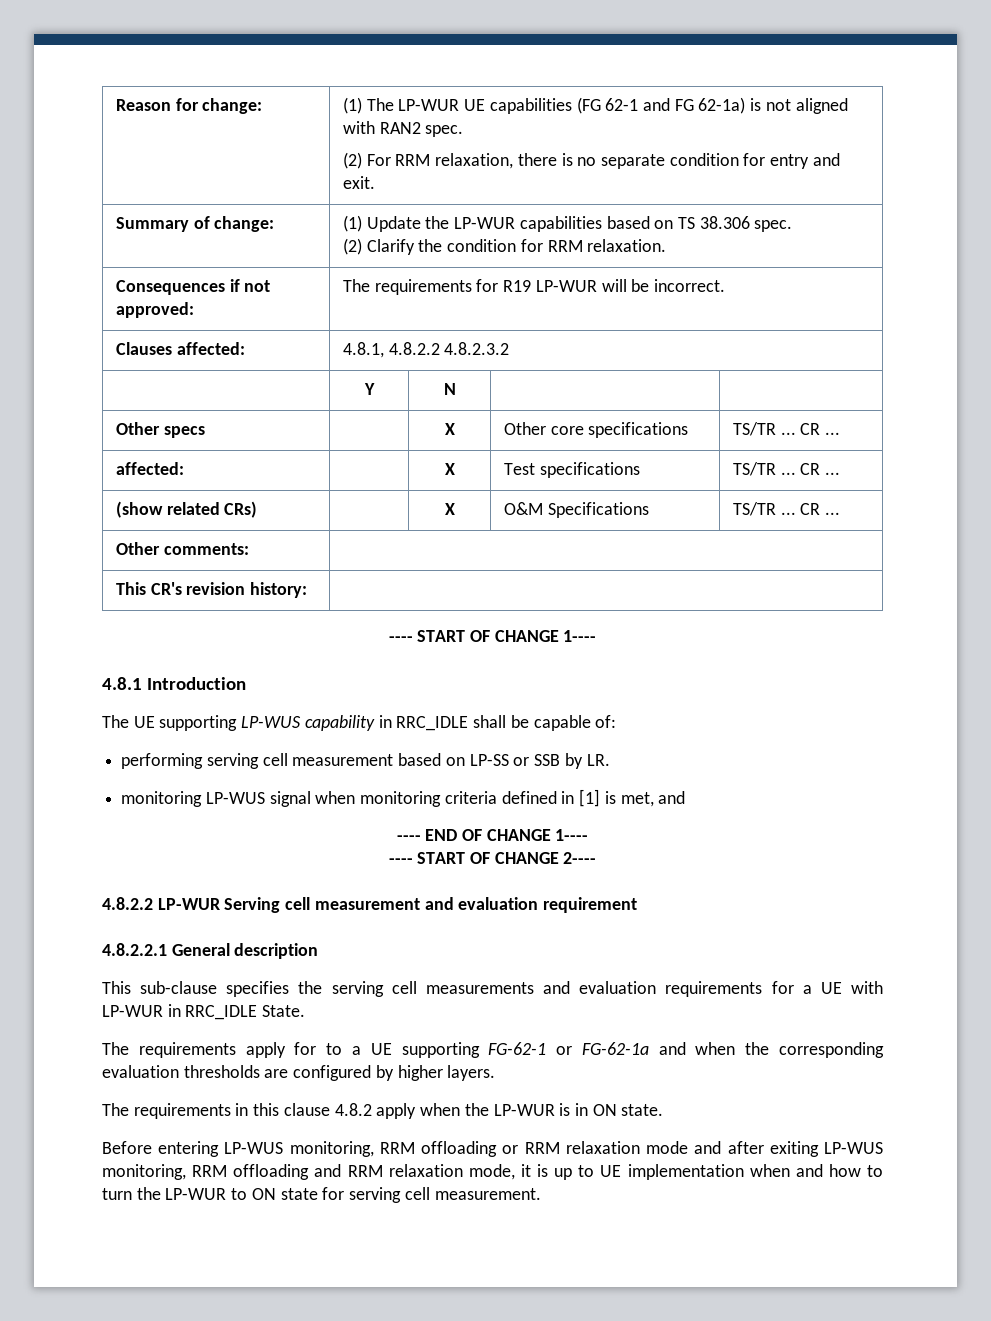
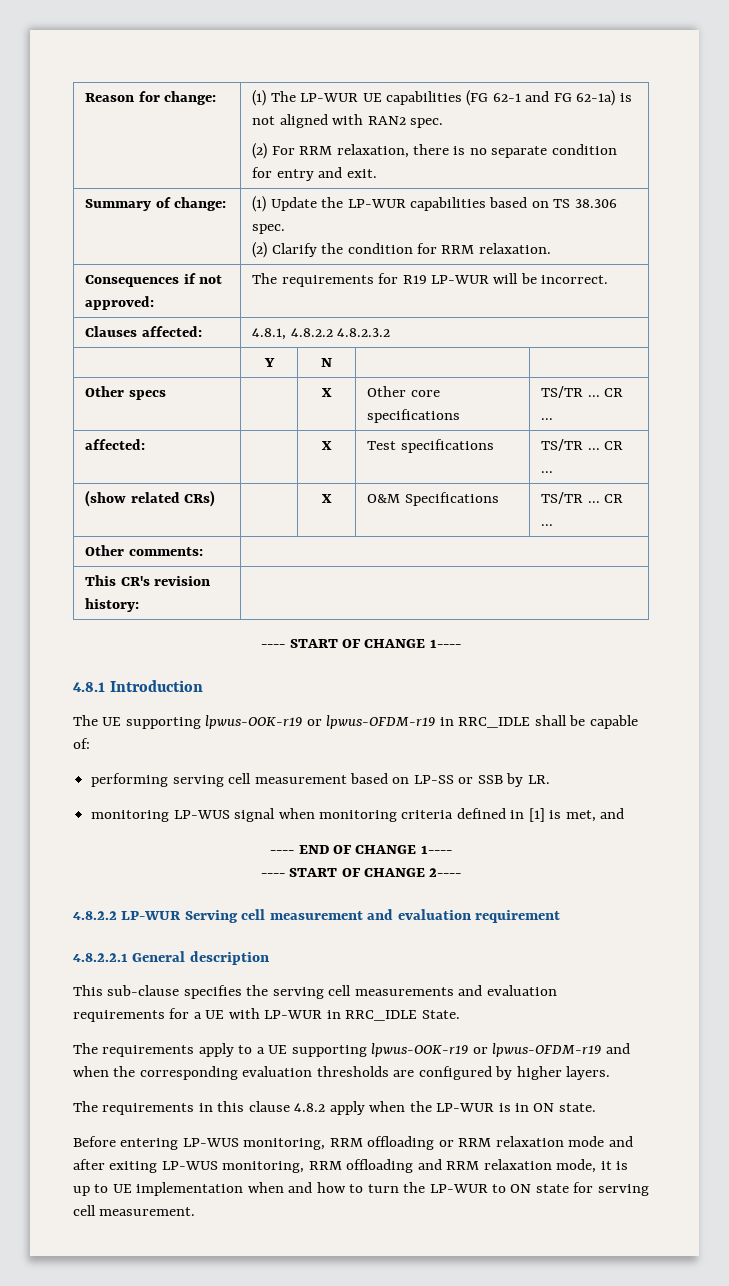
- The UE supporting LP-WUS capability in RRC_IDLE shall be capable of:
+ The UE supporting lpwus-OOK-r19 or lpwus-OFDM-r19 in RRC_IDLE shall be capable of:
- The requirements apply for to a UE supporting FG-62-1 or FG-62-1a and when the corresponding evaluation thresholds are configured by higher layers.
+ The requirements apply to a UE supporting lpwus-OOK-r19 or lpwus-OFDM-r19 and when the corresponding evaluation thresholds are configured by higher layers.

